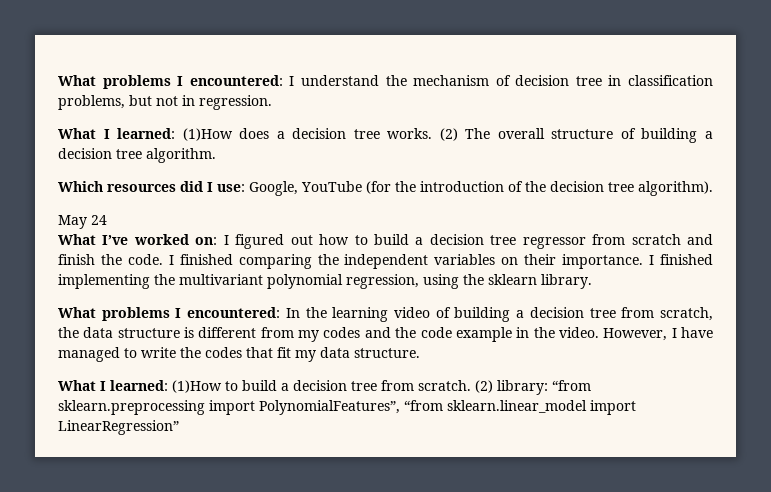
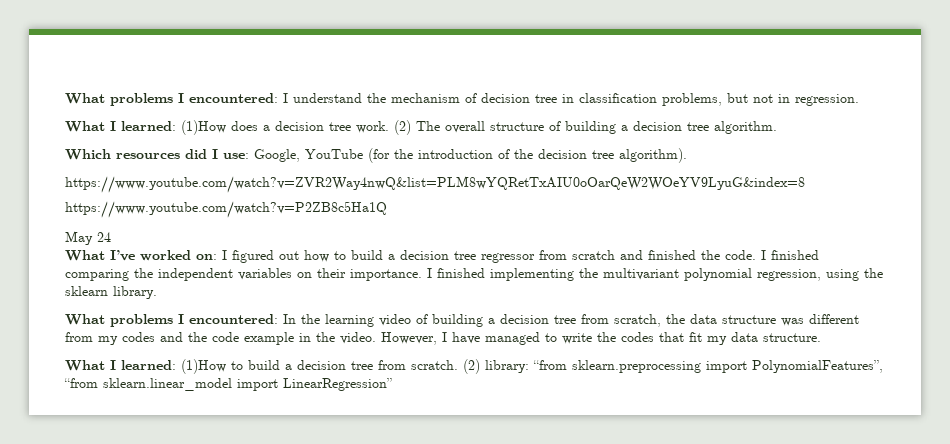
- What I learned: (1)How does a decision tree works.
+ What I learned: (1)How does a decision tree work.
+ https://www.youtube.com/watch?v=ZVR2Way4nwQ&list=PLM8wYQRetTxAIU0oOarQeW2WOeYV9LyuG&index=8
+ https://www.youtube.com/watch?v=P2ZB8c5Ha1Q
- What I’ve worked on: I figured out how to build a decision tree regressor from scratch and finish the code.
+ What I’ve worked on: I figured out how to build a decision tree regressor from scratch and finished the code.
- What problems I encountered: In the learning video of building a decision tree from scratch, the data structure is different from my codes and the code example in the video.
+ What problems I encountered: In the learning video of building a decision tree from scratch, the data structure was different from my codes and the code example in the video.

